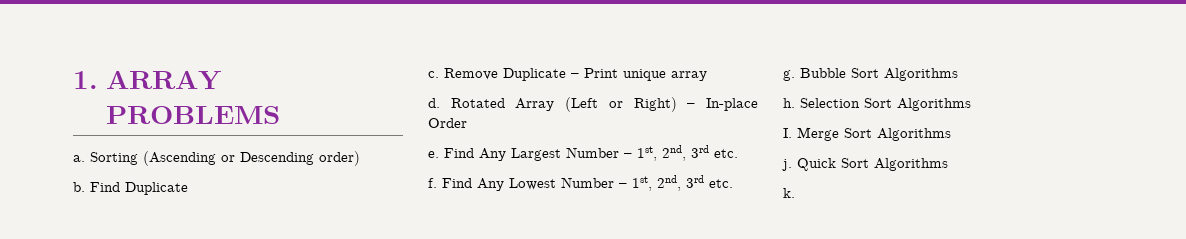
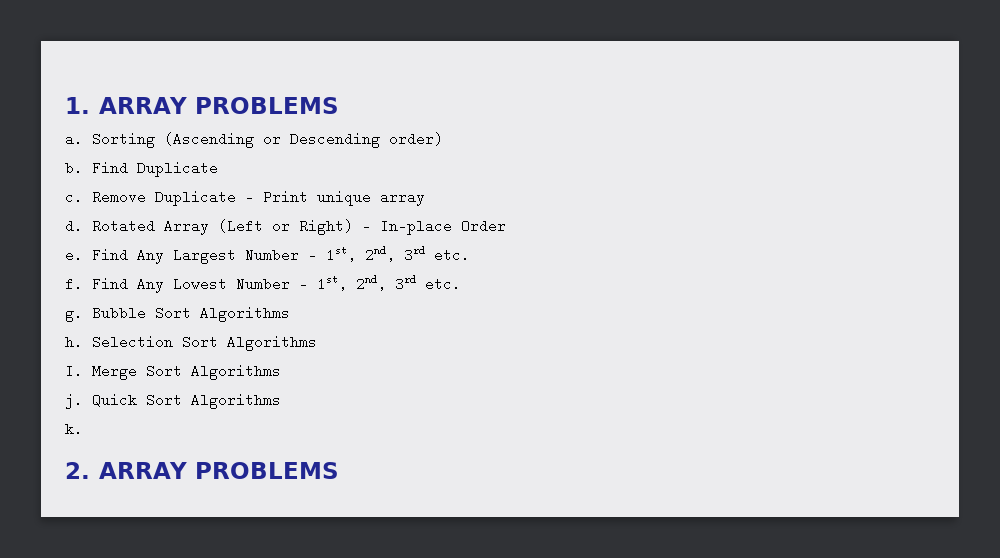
+ 2. ARRAY PROBLEMS

